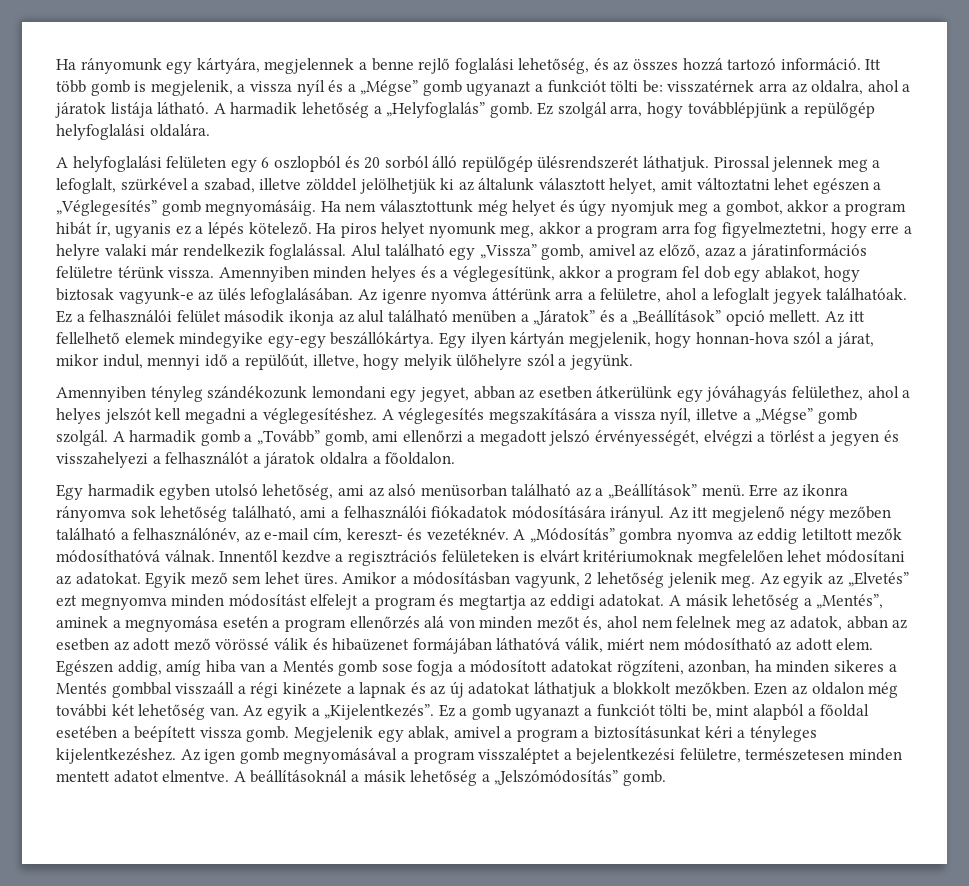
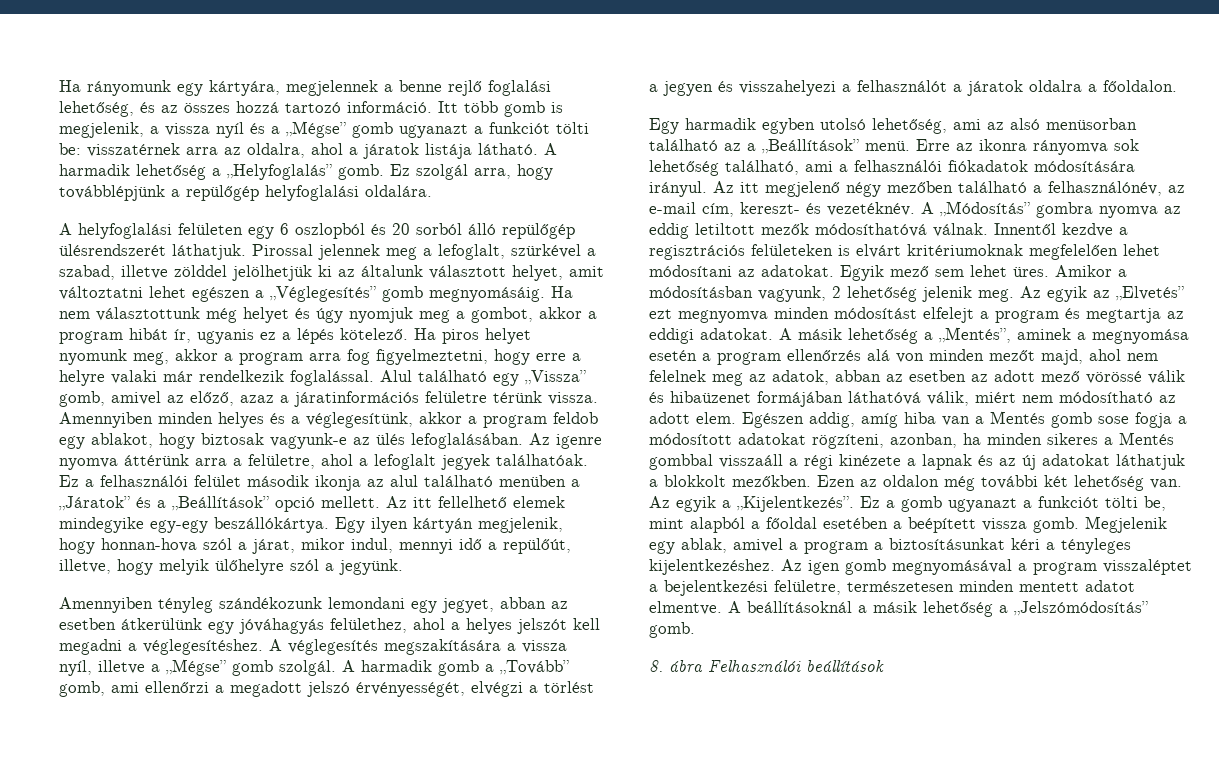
- Amennyiben minden helyes és a véglegesítünk, akkor a program fel dob egy ablakot, hogy biztosak vagyunk-e az ülés lefoglalásában.
+ Amennyiben minden helyes és a véglegesítünk, akkor a program feldob egy ablakot, hogy biztosak vagyunk-e az ülés lefoglalásában.
- A másik lehetőség a „Mentés”, aminek a megnyomása esetén a program ellenőrzés alá von minden mezőt és, ahol nem felelnek meg az adatok, abban az esetben az adott mező vörössé válik és hibaüzenet formájában láthatóvá válik, miért nem módosítható az adott elem.
+ A másik lehetőség a „Mentés”, aminek a megnyomása esetén a program ellenőrzés alá von minden mezőt majd, ahol nem felelnek meg az adatok, abban az esetben az adott mező vörössé válik és hibaüzenet formájában láthatóvá válik, miért nem módosítható az adott elem.
+ 8. ábra Felhasználói beállítások

